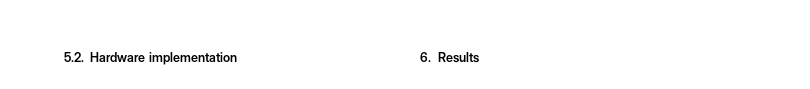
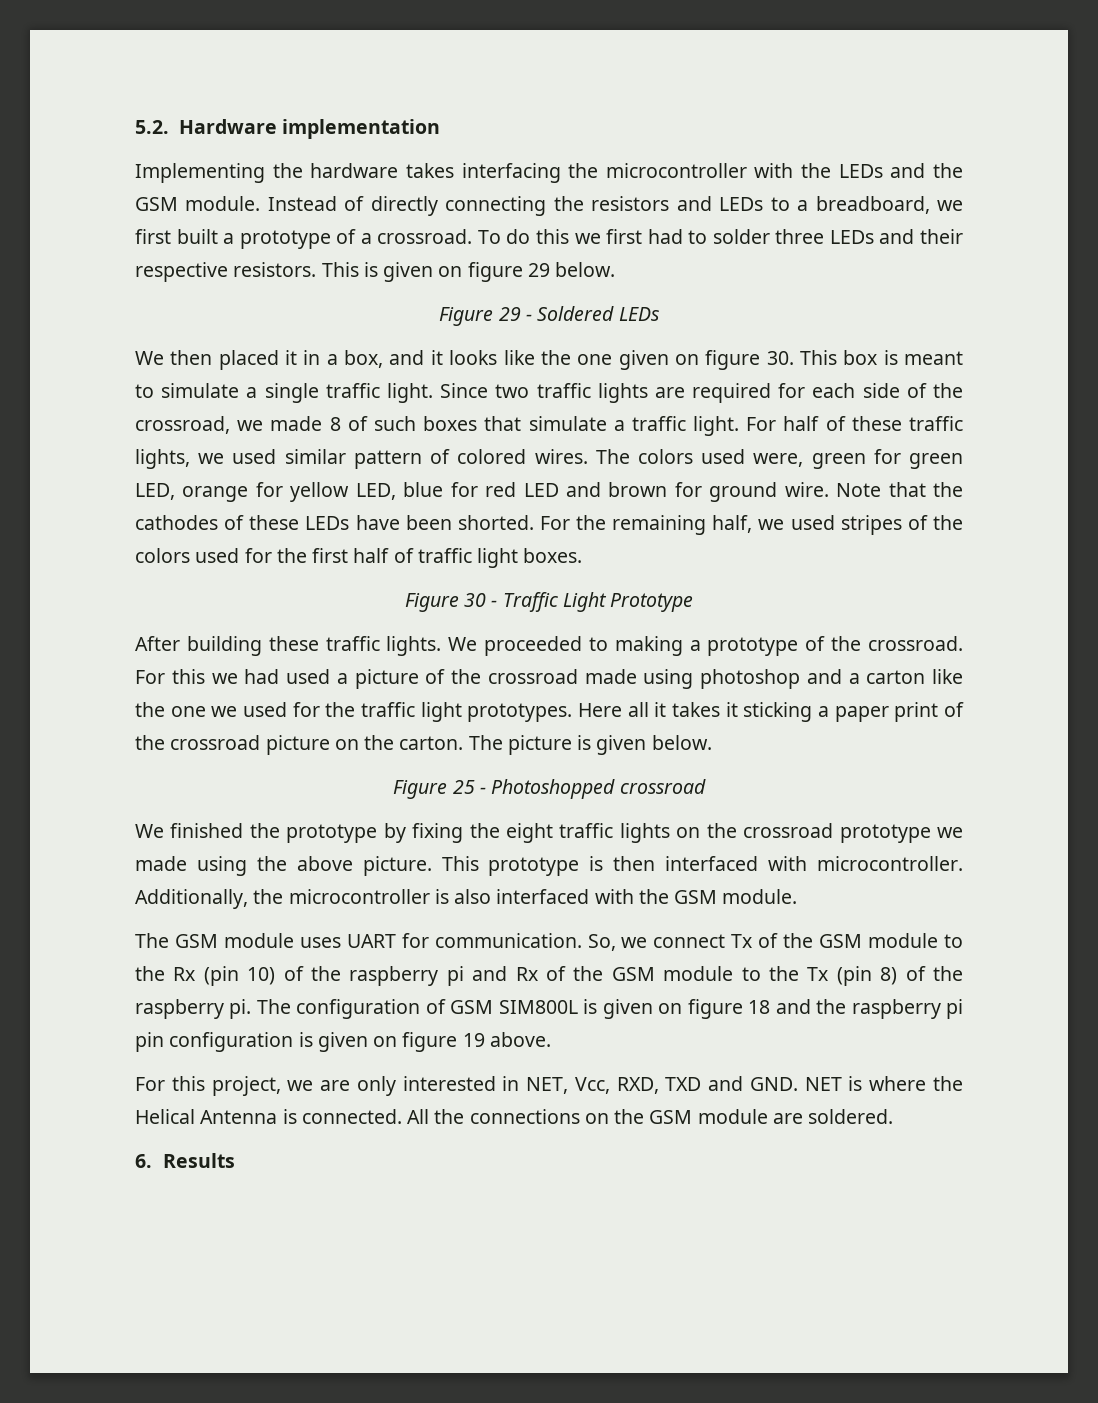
+ Implementing the hardware takes interfacing the microcontroller with the LEDs and the GSM module. Instead of directly connecting the resistors and LEDs to a breadboard, we first built a prototype of a crossroad. To do this we first had to solder three LEDs and their respective resistors. This is given on figure 29 below.
+ Figure 29 - Soldered LEDs
+ We then placed it in a box, and it looks like the one given on figure 30. This box is meant to simulate a single traffic light. Since two traffic lights are required for each side of the crossroad, we made 8 of such boxes that simulate a traffic light. For half of these traffic lights, we used similar pattern of colored wires. The colors used were, green for green LED, orange for yellow LED, blue for red LED and brown for ground wire. Note that the cathodes of these LEDs have been shorted. For the remaining half, we used stripes of the colors used for the first half of traffic light boxes.
+ Figure 30 - Traffic Light Prototype
+ After building these traffic lights. We proceeded to making a prototype of the crossroad. For this we had used a picture of the crossroad made using photoshop and a carton like the one we used for the traffic light prototypes. Here all it takes it sticking a paper print of the crossroad picture on the carton. The picture is given below.
+ Figure 25 - Photoshopped crossroad
+ We finished the prototype by fixing the eight traffic lights on the crossroad prototype we made using the above picture. This prototype is then interfaced with microcontroller. Additionally, the microcontroller is also interfaced with the GSM module.
+ The GSM module uses UART for communication. So, we connect Tx of the GSM module to the Rx (pin 10) of the raspberry pi and Rx of the GSM module to the Tx (pin 8) of the raspberry pi. The configuration of GSM SIM800L is given on figure 18 and the raspberry pi pin configuration is given on figure 19 above.
+ For this project, we are only interested in NET, Vcc, RXD, TXD and GND. NET is where the Helical Antenna is connected. All the connections on the GSM module are soldered.

